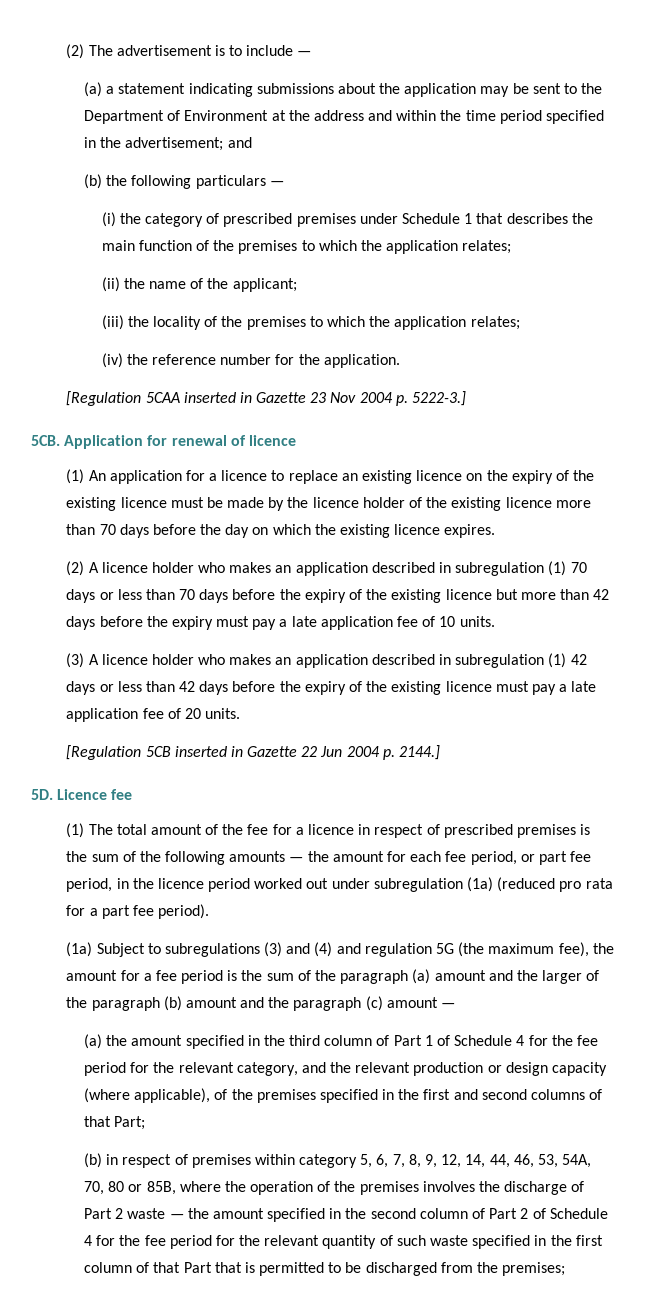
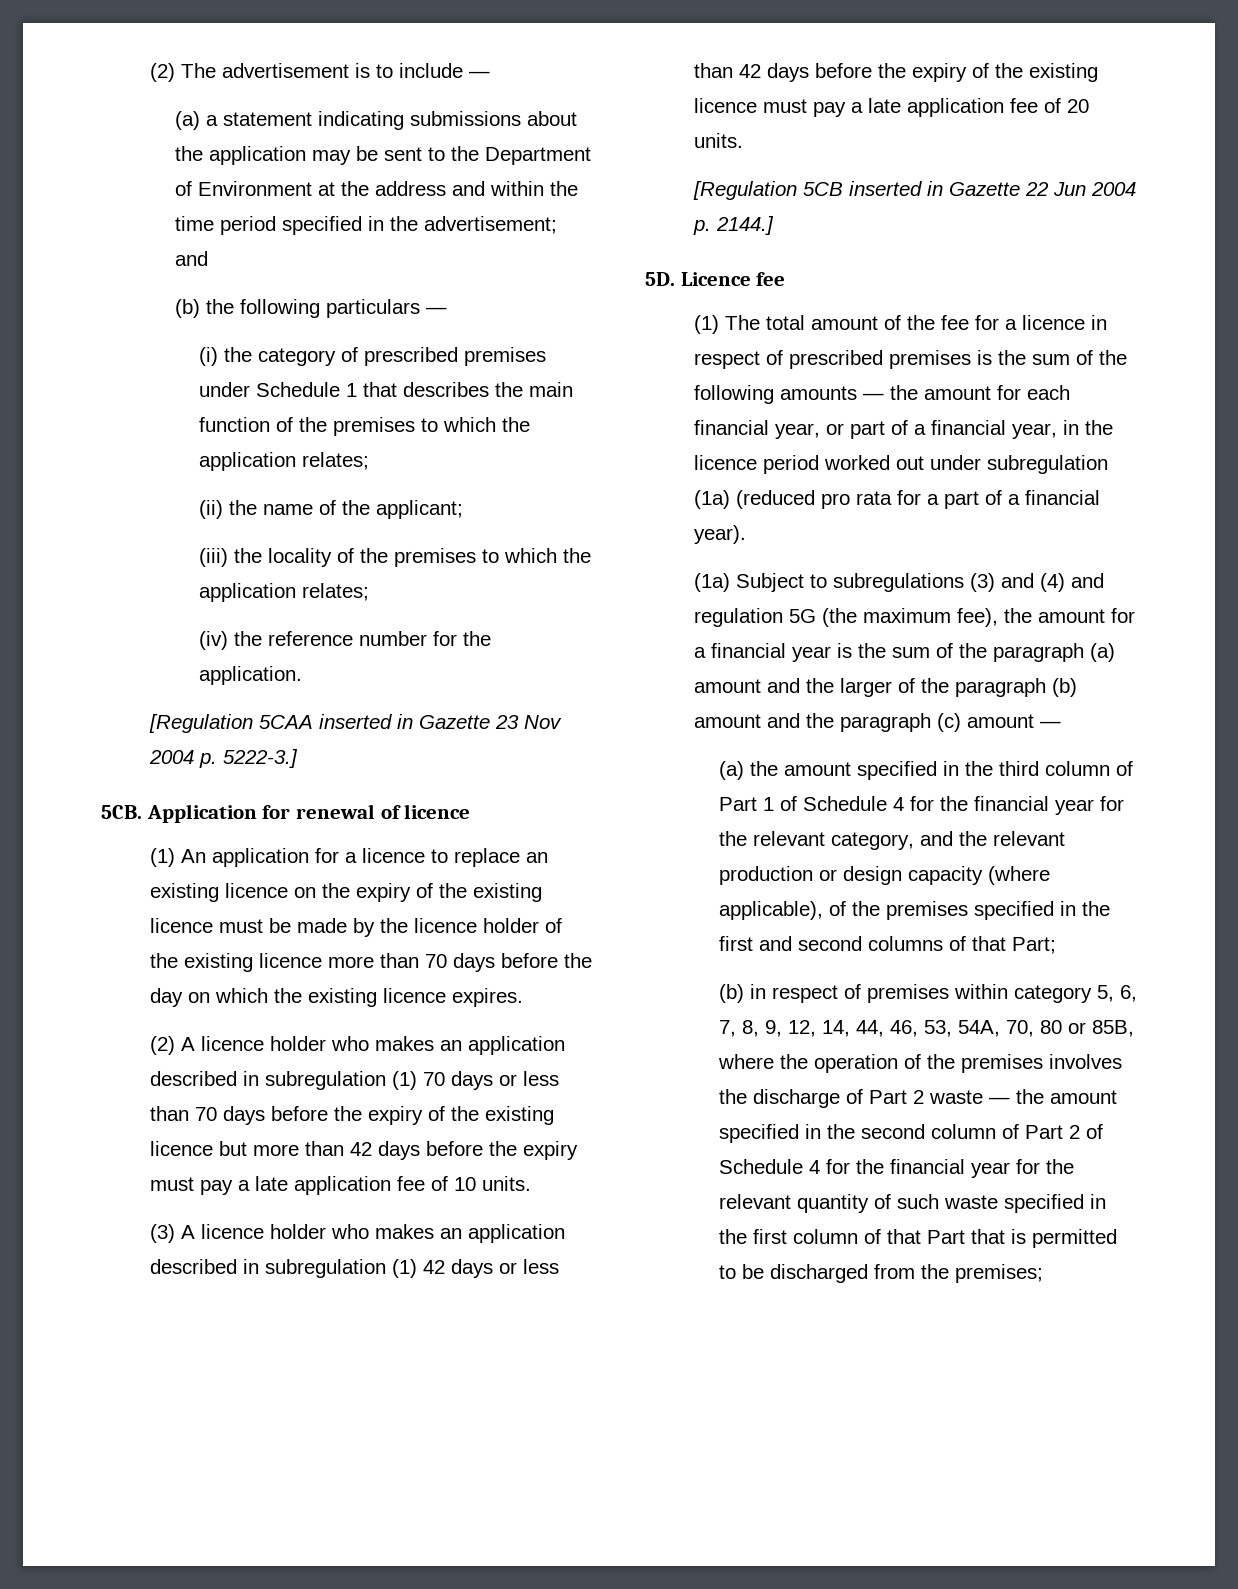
- (1) The total amount of the fee for a licence in respect of prescribed premises is the sum of the following amounts — the amount for each fee period, or part fee period, in the licence period worked out under subregulation (1a) (reduced pro rata for a part fee period).
+ (1) The total amount of the fee for a licence in respect of prescribed premises is the sum of the following amounts — the amount for each financial year, or part of a financial year, in the licence period worked out under subregulation (1a) (reduced pro rata for a part of a financial year).
- (1a) Subject to subregulations (3) and (4) and regulation 5G (the maximum fee), the amount for a fee period is the sum of the paragraph (a) amount and the larger of the paragraph (b) amount and the paragraph (c) amount —
+ (1a) Subject to subregulations (3) and (4) and regulation 5G (the maximum fee), the amount for a financial year is the sum of the paragraph (a) amount and the larger of the paragraph (b) amount and the paragraph (c) amount —
- (a) the amount specified in the third column of Part 1 of Schedule 4 for the fee period for the relevant category, and the relevant production or design capacity (where applicable), of the premises specified in the first and second columns of that Part;
+ (a) the amount specified in the third column of Part 1 of Schedule 4 for the financial year for the relevant category, and the relevant production or design capacity (where applicable), of the premises specified in the first and second columns of that Part;
- (b) in respect of premises within category 5, 6, 7, 8, 9, 12, 14, 44, 46, 53, 54A, 70, 80 or 85B, where the operation of the premises involves the discharge of Part 2 waste — the amount specified in the second column of Part 2 of Schedule 4 for the fee period for the relevant quantity of such waste specified in the first column of that Part that is permitted to be discharged from the premises;
+ (b) in respect of premises within category 5, 6, 7, 8, 9, 12, 14, 44, 46, 53, 54A, 70, 80 or 85B, where the operation of the premises involves the discharge of Part 2 waste — the amount specified in the second column of Part 2 of Schedule 4 for the financial year for the relevant quantity of such waste specified in the first column of that Part that is permitted to be discharged from the premises;

